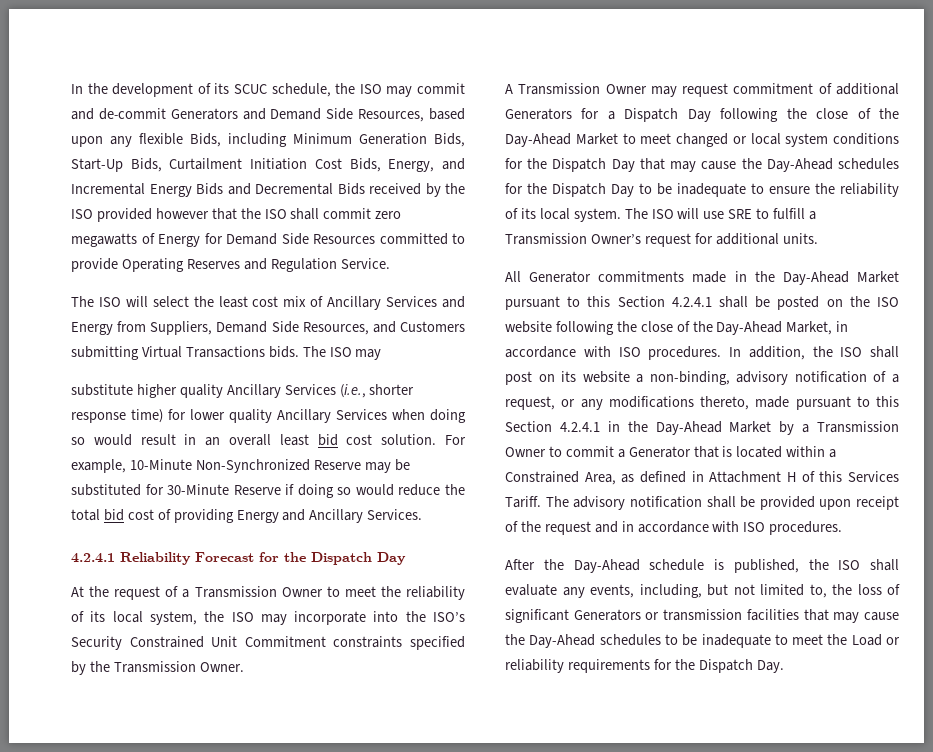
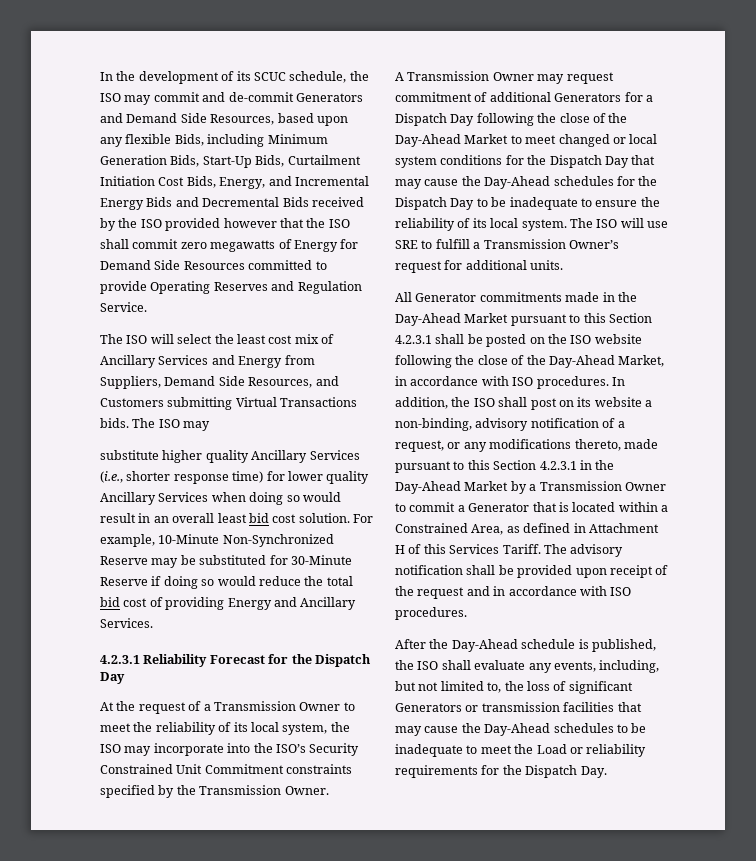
- 4.2.4.1 Reliability Forecast for the Dispatch Day
+ 4.2.3.1 Reliability Forecast for the Dispatch Day
- All Generator commitments made in the Day-Ahead Market pursuant to this Section 4.2.4.1 shall be posted on the ISO website following the close of the Day-Ahead Market, in accordance with ISO procedures.
+ All Generator commitments made in the Day-Ahead Market pursuant to this Section 4.2.3.1 shall be posted on the ISO website following the close of the Day-Ahead Market, in accordance with ISO procedures.
- In addition, the ISO shall post on its website a non-binding, advisory notification of a request, or any modifications thereto, made pursuant to this Section 4.2.4.1 in the Day-Ahead Market by a Transmission Owner to commit a Generator that is located within a Constrained Area, as defined in Attachment H of this Services Tariff.
+ In addition, the ISO shall post on its website a non-binding, advisory notification of a request, or any modifications thereto, made pursuant to this Section 4.2.3.1 in the Day-Ahead Market by a Transmission Owner to commit a Generator that is located within a Constrained Area, as defined in Attachment H of this Services Tariff.

